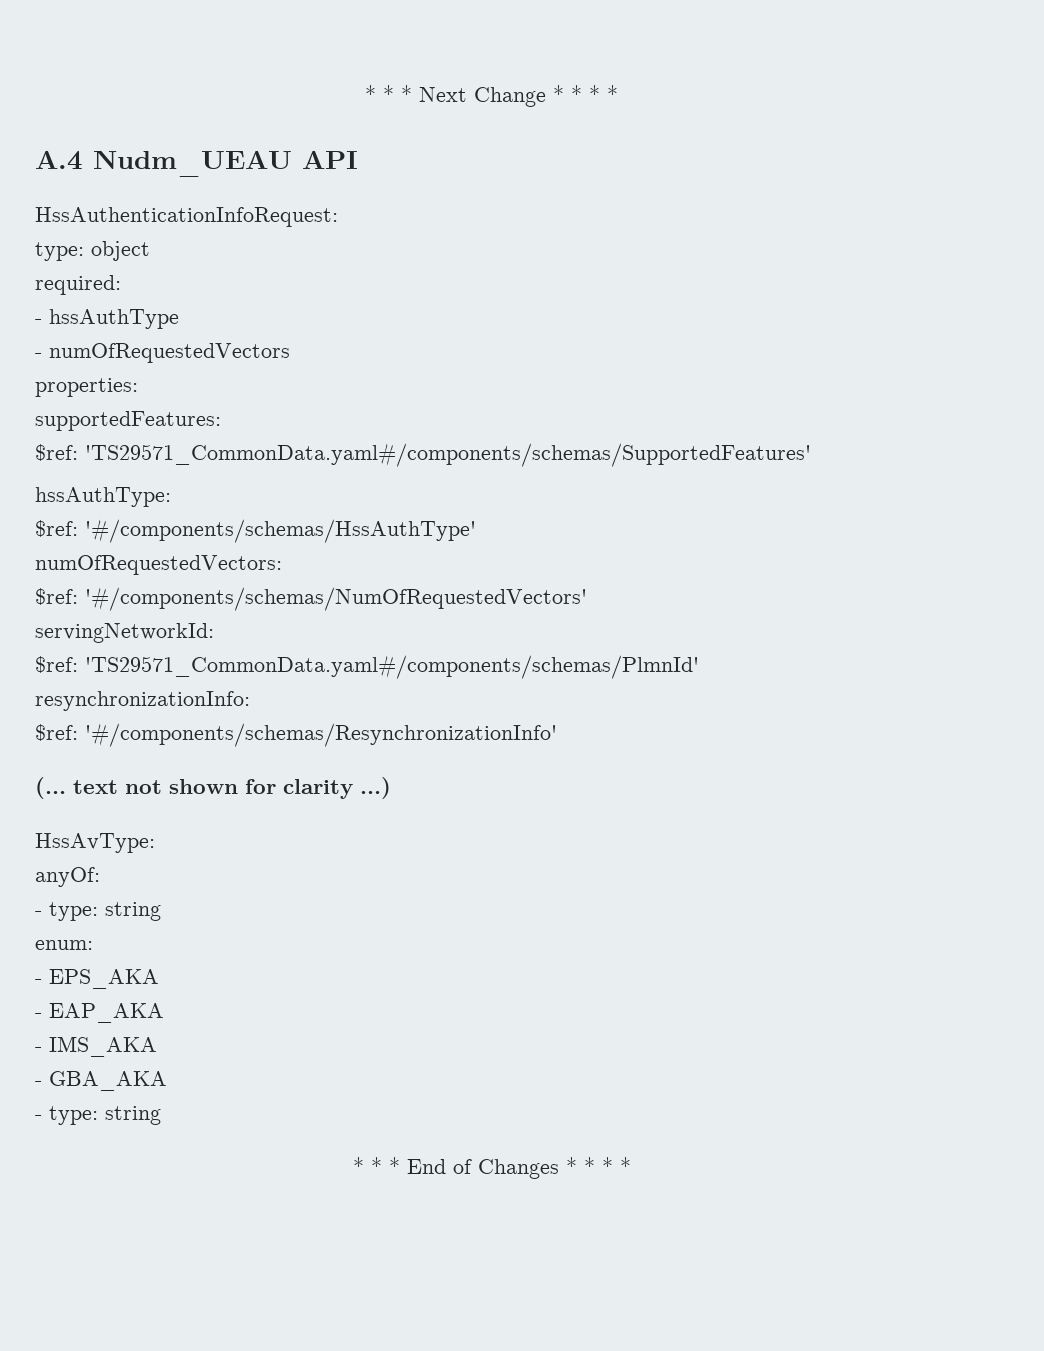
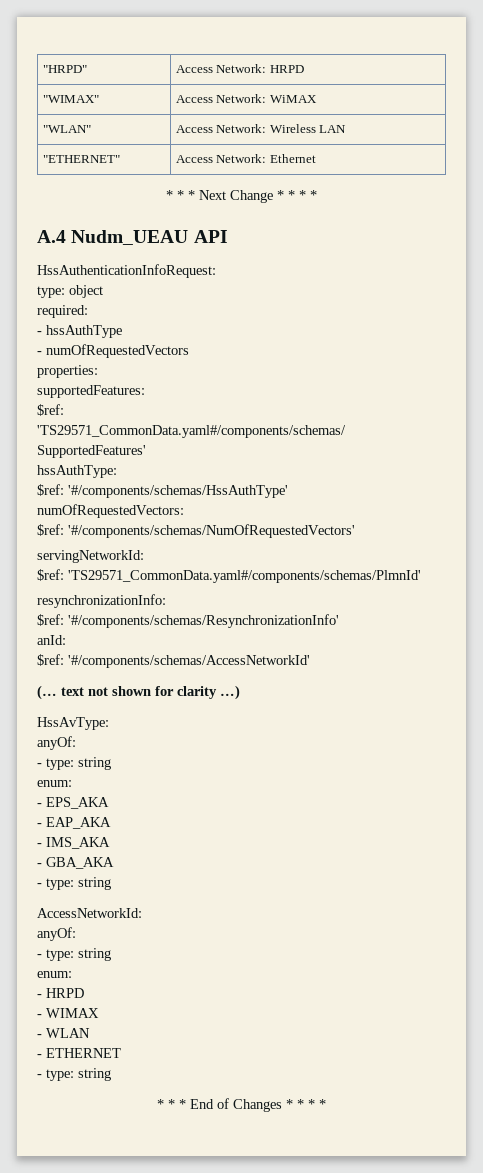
+ "HRPD" | Access Network: HRPD
+ "WIMAX" | Access Network: WiMAX
+ "WLAN" | Access Network: Wireless LAN
+ "ETHERNET" | Access Network: Ethernet
+ anId:
+ $ref: '#/components/schemas/AccessNetworkId'
+ AccessNetworkId:
+ anyOf:
+ - type: string
+ enum:
+ - HRPD
+ - WIMAX
+ - WLAN
+ - ETHERNET
+ - type: string

